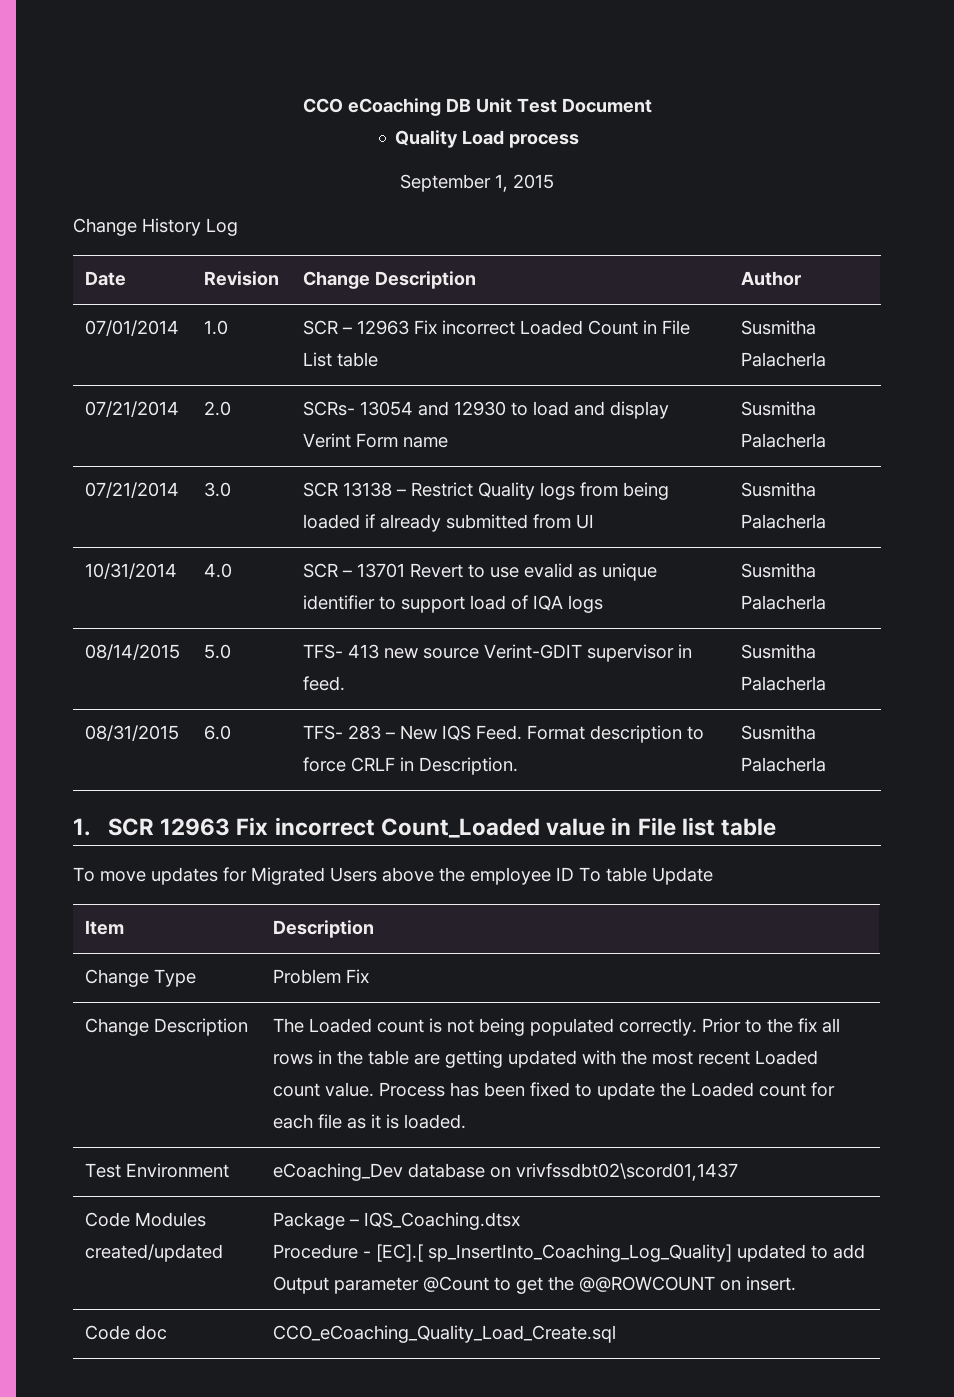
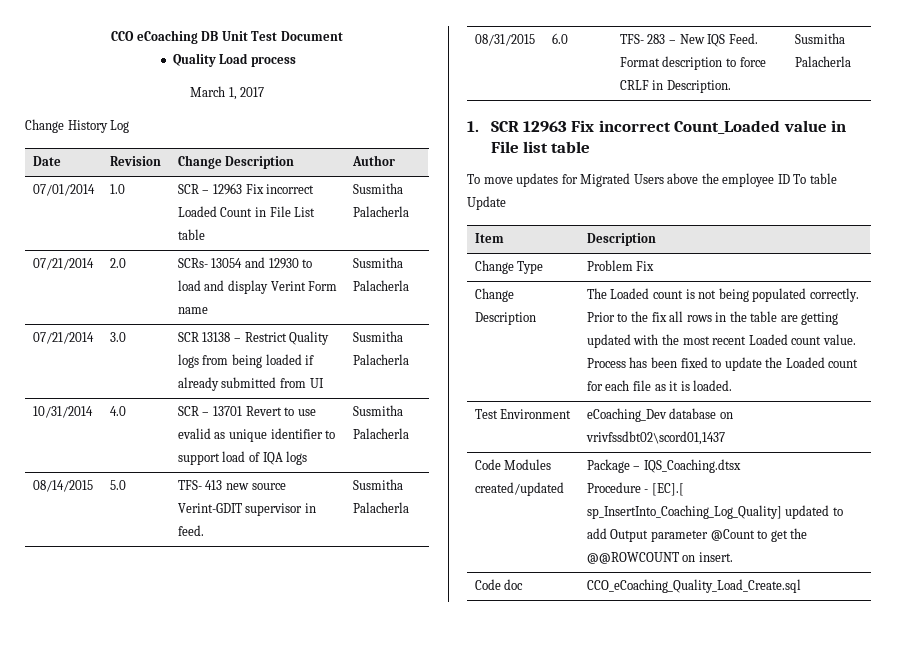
- September 1, 2015
+ March 1, 2017

